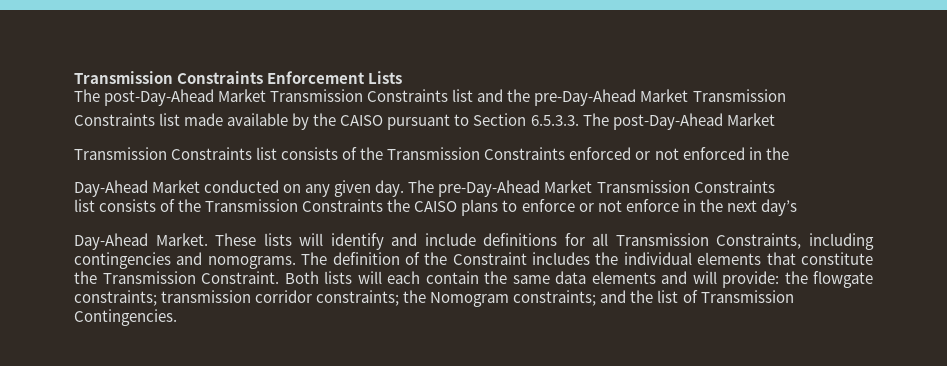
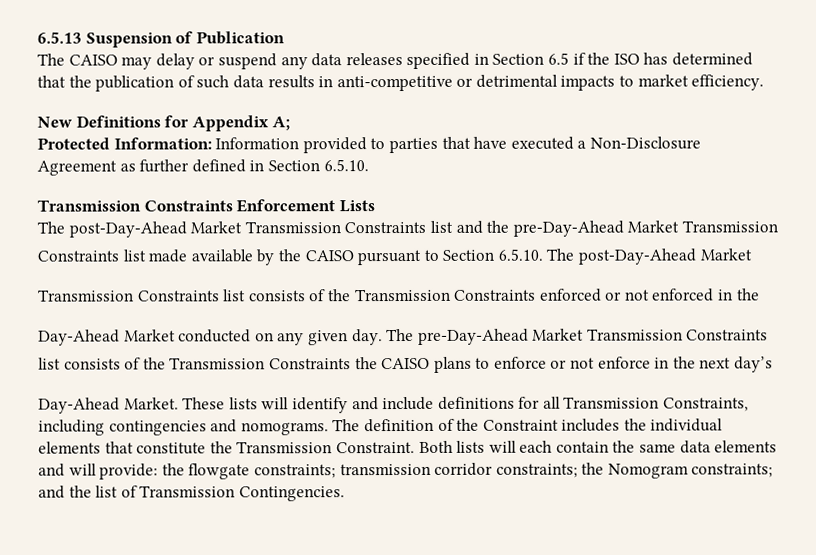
+ 6.5.13 Suspension of Publication
+ The CAISO may delay or suspend any data releases specified in Section 6.5 if the ISO has determined that the publication of such data results in anti-competitive or detrimental impacts to market efficiency.
+ New Definitions for Appendix A;
+ Protected Information: Information provided to parties that have executed a Non-Disclosure Agreement as further defined in Section 6.5.10.
- Constraints list made available by the CAISO pursuant to Section 6.5.3.3. The post-Day-Ahead Market
+ Constraints list made available by the CAISO pursuant to Section 6.5.10. The post-Day-Ahead Market

